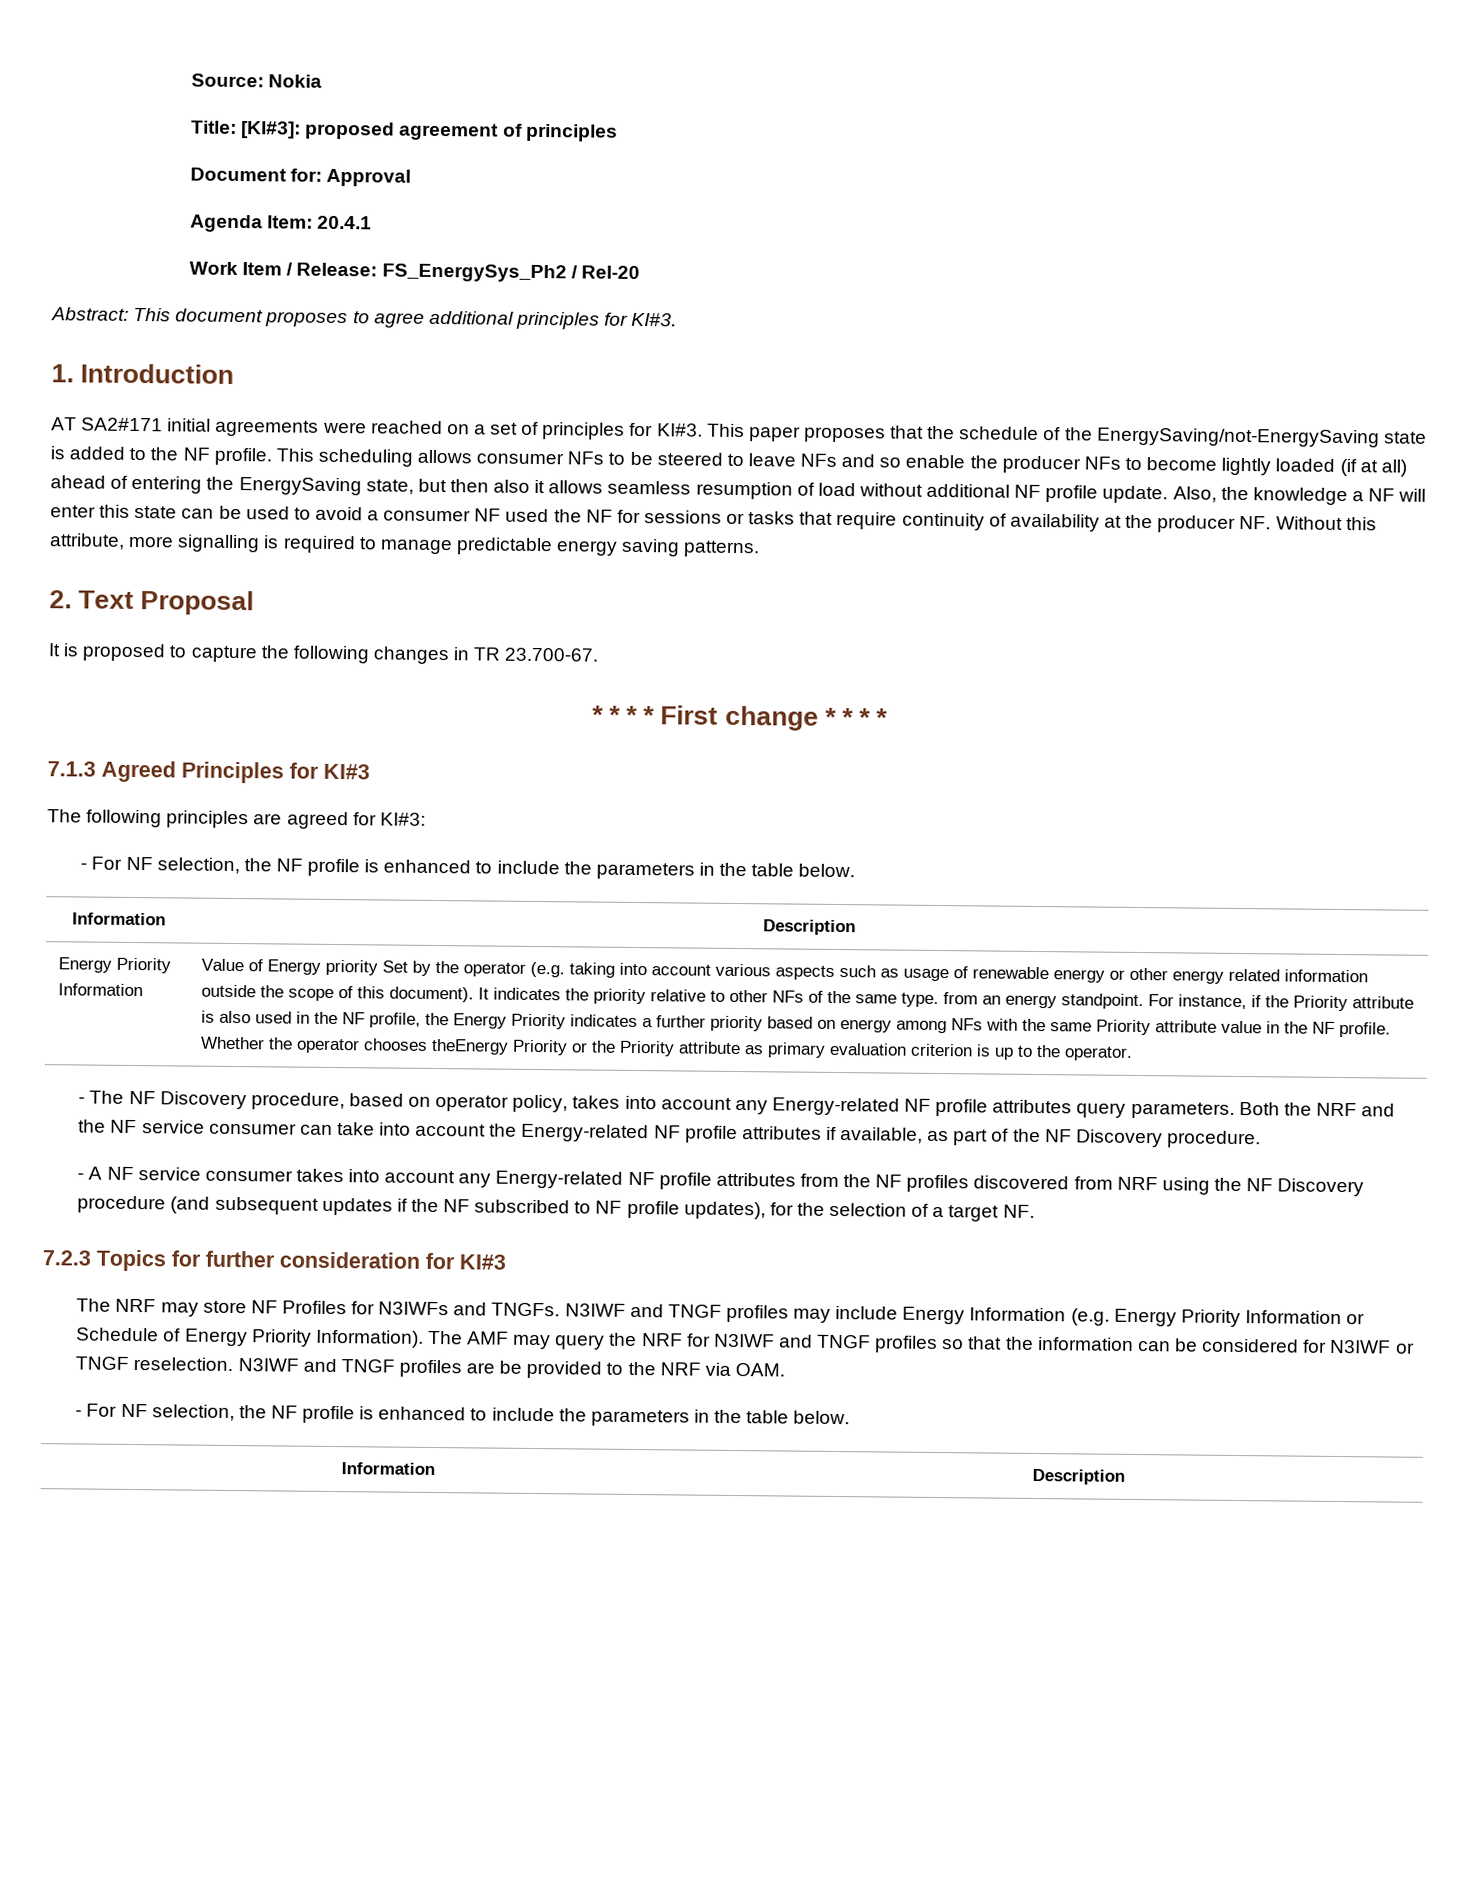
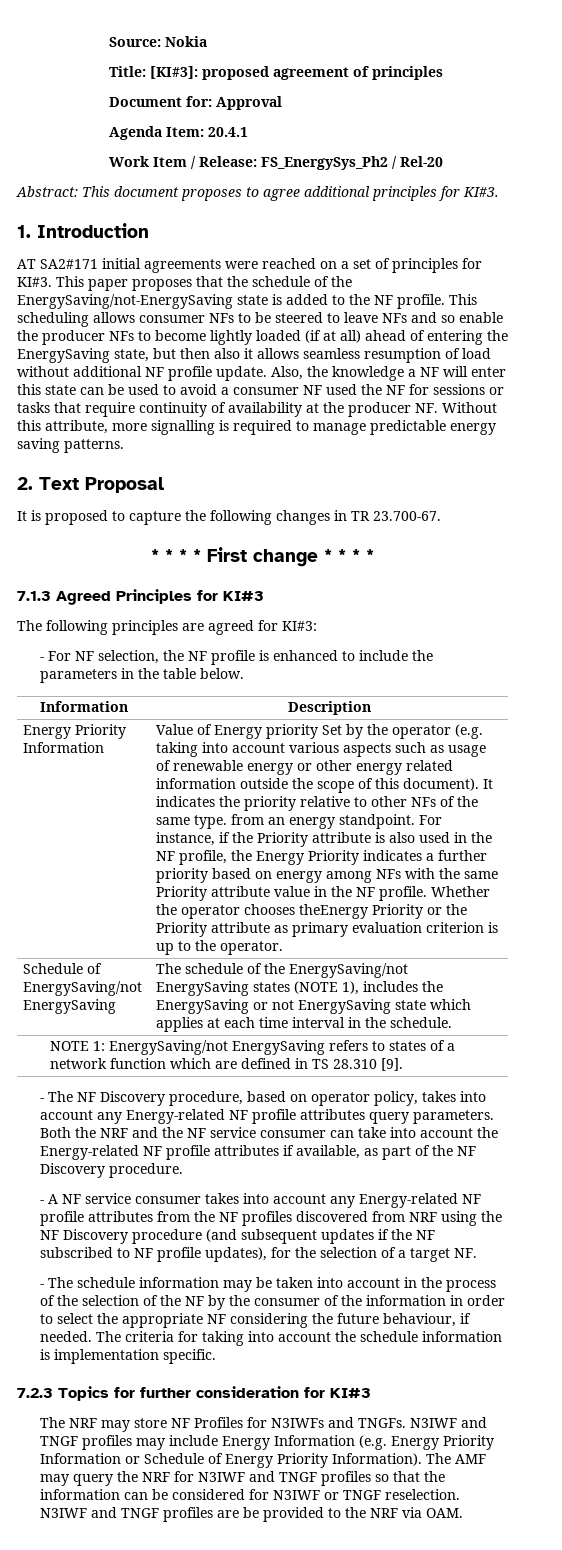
+ Schedule of EnergySaving/not EnergySaving | The schedule of the EnergySaving/not EnergySaving states (NOTE 1), includes the EnergySaving or not EnergySaving state which applies at each time interval in the schedule.
+ NOTE 1: EnergySaving/not EnergySaving refers to states of a network function which are defined in TS 28.310 [9].
+ - The schedule information may be taken into account in the process of the selection of the NF by the consumer of the information in order to select the appropriate NF considering the future behaviour, if needed. The criteria for taking into account the schedule information is implementation specific.
  N3IWF and TNGF profiles are be provided to the NRF via OAM.
- - For NF selection, the NF profile is enhanced to include the parameters in the table below.
- Information | Description

